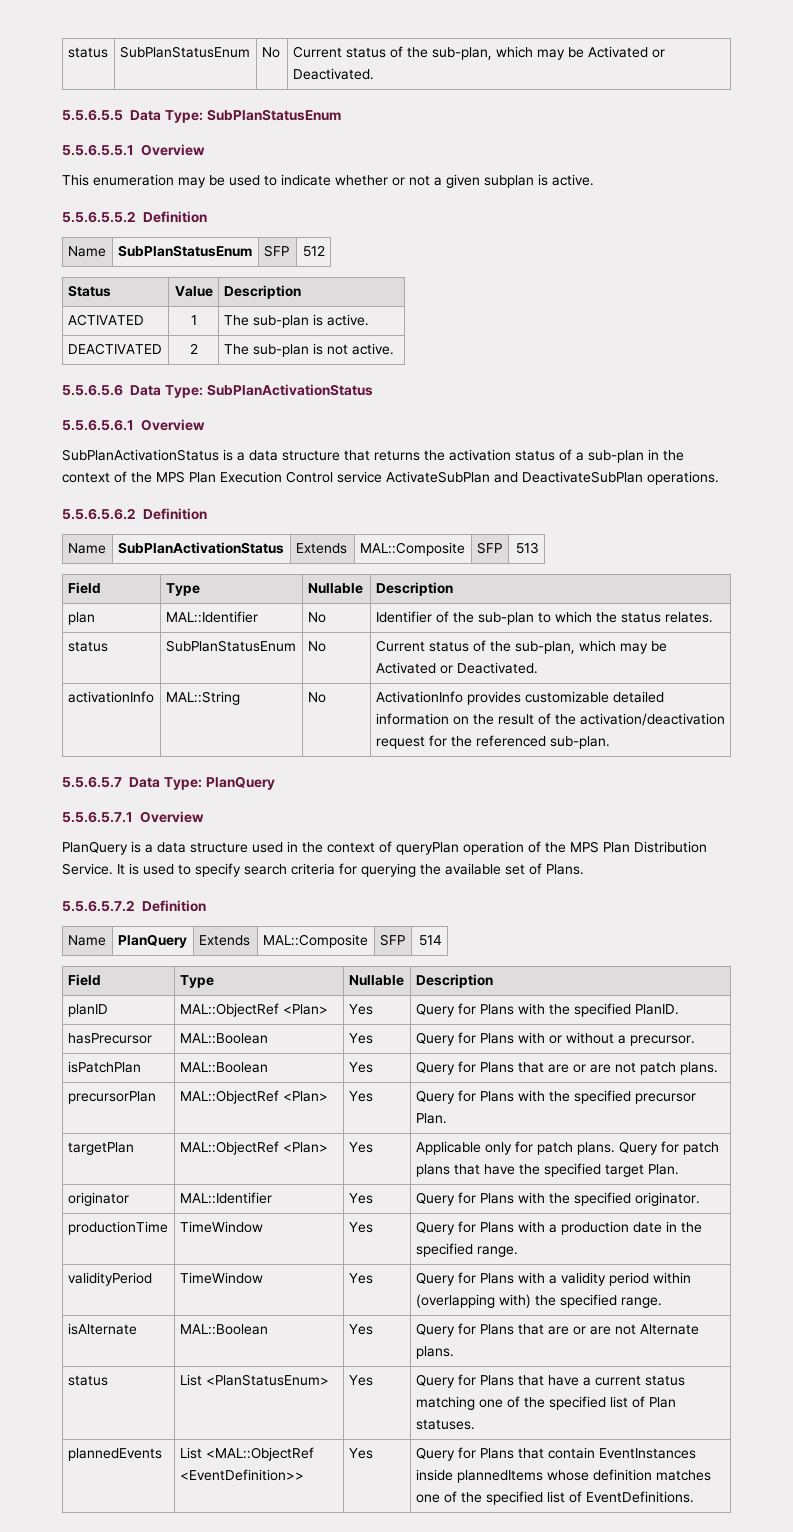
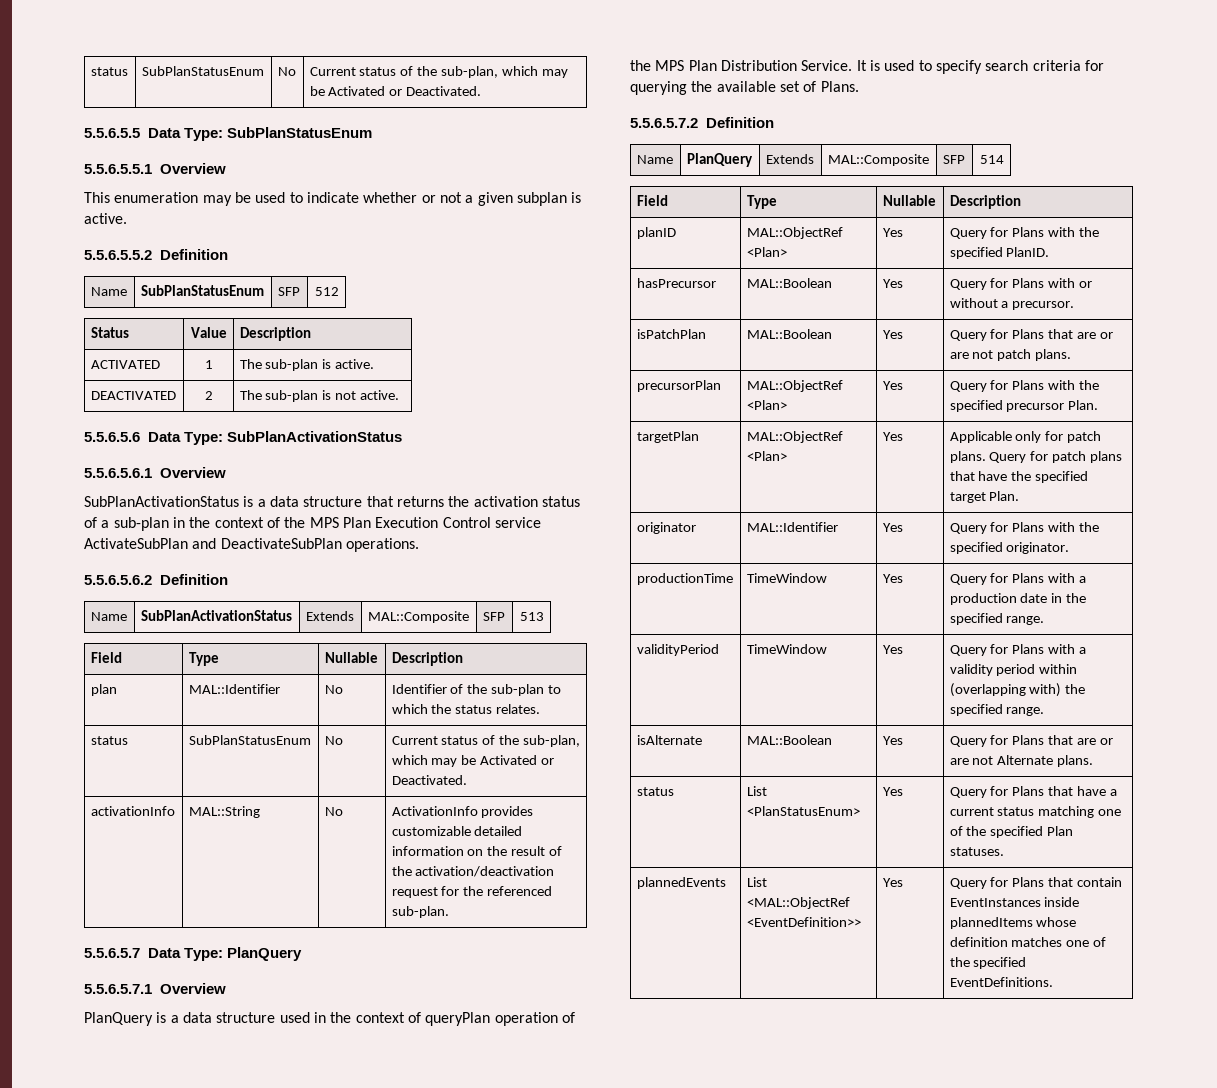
- status | List <PlanStatusEnum> | Yes | Query for Plans that have a current status matching one of the specified list of Plan statuses.
+ status | List <PlanStatusEnum> | Yes | Query for Plans that have a current status matching one of the specified Plan statuses.
- plannedEvents | List <MAL::ObjectRef <EventDefinition>> | Yes | Query for Plans that contain EventInstances inside plannedItems whose definition matches one of the specified list of EventDefinitions.
+ plannedEvents | List <MAL::ObjectRef <EventDefinition>> | Yes | Query for Plans that contain EventInstances inside plannedItems whose definition matches one of the specified EventDefinitions.

